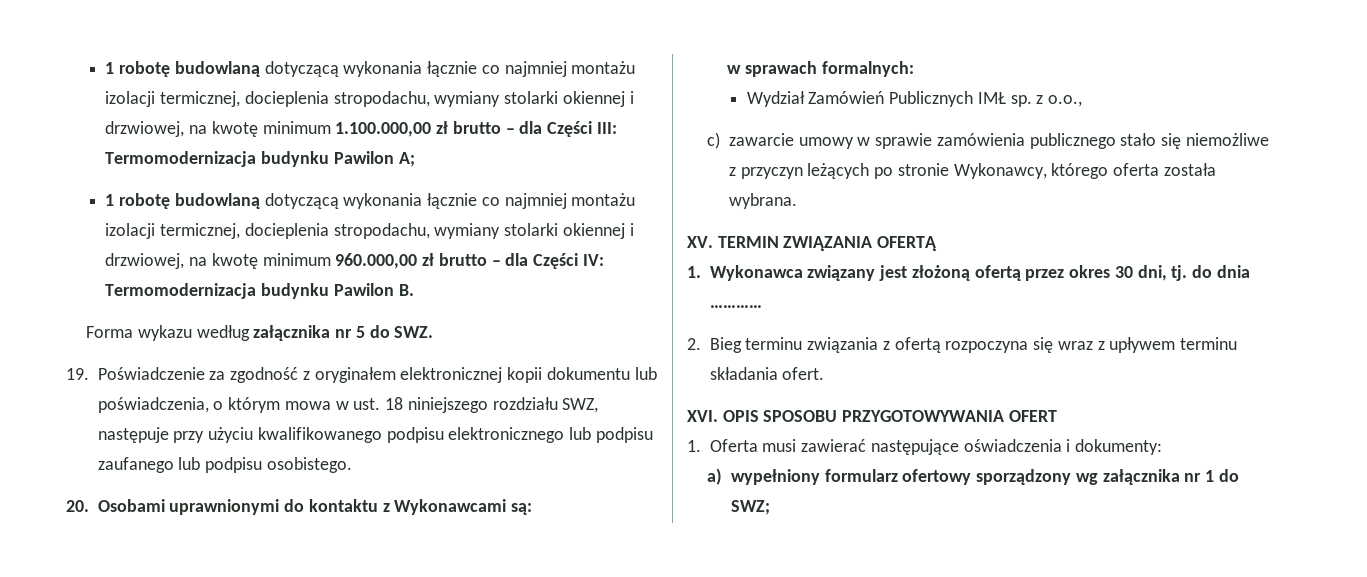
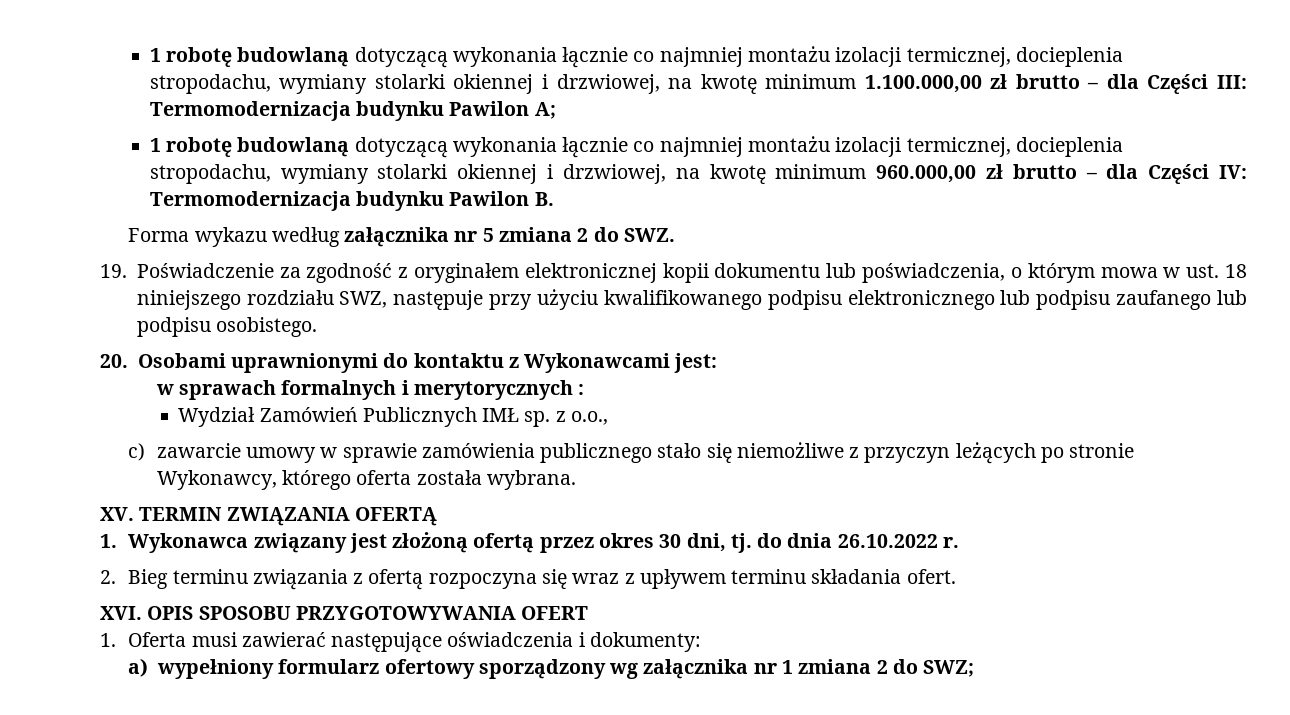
- Forma wykazu według załącznika nr 5 do SWZ.
+ Forma wykazu według załącznika nr 5 zmiana 2 do SWZ.
- 20. Osobami uprawnionymi do kontaktu z Wykonawcami są:
+ 20. Osobami uprawnionymi do kontaktu z Wykonawcami jest:
- w sprawach formalnych:
+ w sprawach formalnych i merytorycznych :
- 1. Wykonawca związany jest złożoną ofertą przez okres 30 dni, tj. do dnia …………
+ 1. Wykonawca związany jest złożoną ofertą przez okres 30 dni, tj. do dnia 26.10.2022 r.
- a) wypełniony formularz ofertowy sporządzony wg załącznika nr 1 do SWZ;
+ a) wypełniony formularz ofertowy sporządzony wg załącznika nr 1 zmiana 2 do SWZ;

